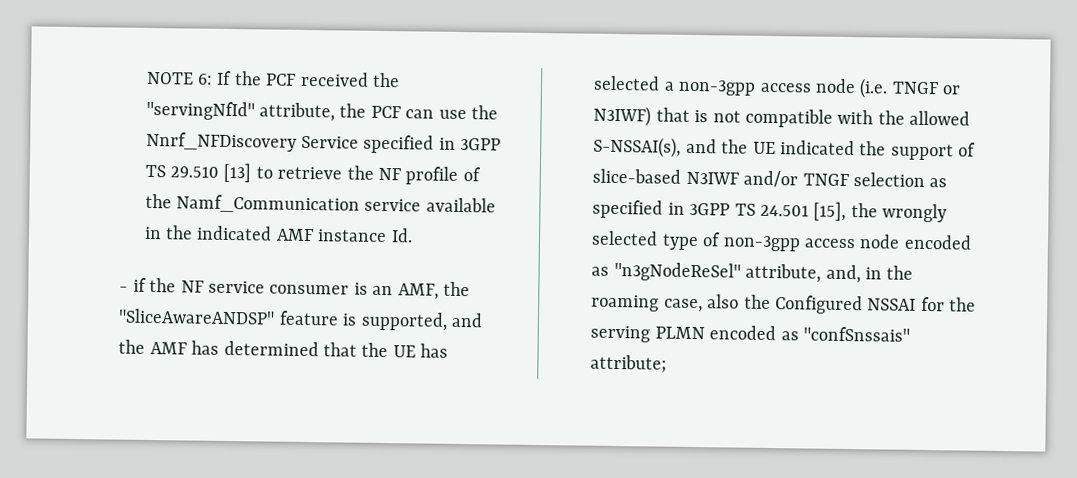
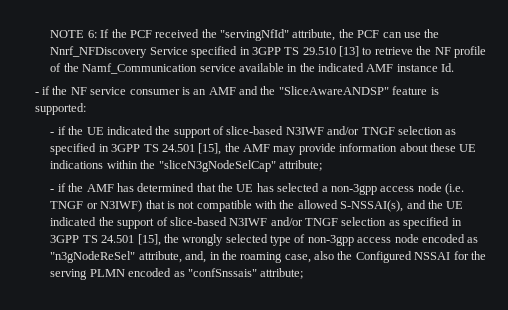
- - if the NF service consumer is an AMF, the "SliceAwareANDSP" feature is supported, and the AMF has determined that the UE has selected a non-3gpp access node (i.e. TNGF or N3IWF) that is not compatible with the allowed S-NSSAI(s), and the UE indicated the support of slice-based N3IWF and/or TNGF selection as specified in 3GPP TS 24.501 [15], the wrongly selected type of non-3gpp access node encoded as "n3gNodeReSel" attribute, and, in the roaming case, also the Configured NSSAI for the serving PLMN encoded as "confSnssais" attribute;
+ - if the NF service consumer is an AMF and the "SliceAwareANDSP" feature is supported:
+ - if the UE indicated the support of slice-based N3IWF and/or TNGF selection as specified in 3GPP TS 24.501 [15], the AMF may provide information about these UE indications within the "sliceN3gNodeSelCap" attribute;
+ - if the AMF has determined that the UE has selected a non-3gpp access node (i.e. TNGF or N3IWF) that is not compatible with the allowed S-NSSAI(s), and the UE indicated the support of slice-based N3IWF and/or TNGF selection as specified in 3GPP TS 24.501 [15], the wrongly selected type of non-3gpp access node encoded as "n3gNodeReSel" attribute, and, in the roaming case, also the Configured NSSAI for the serving PLMN encoded as "confSnssais" attribute;

